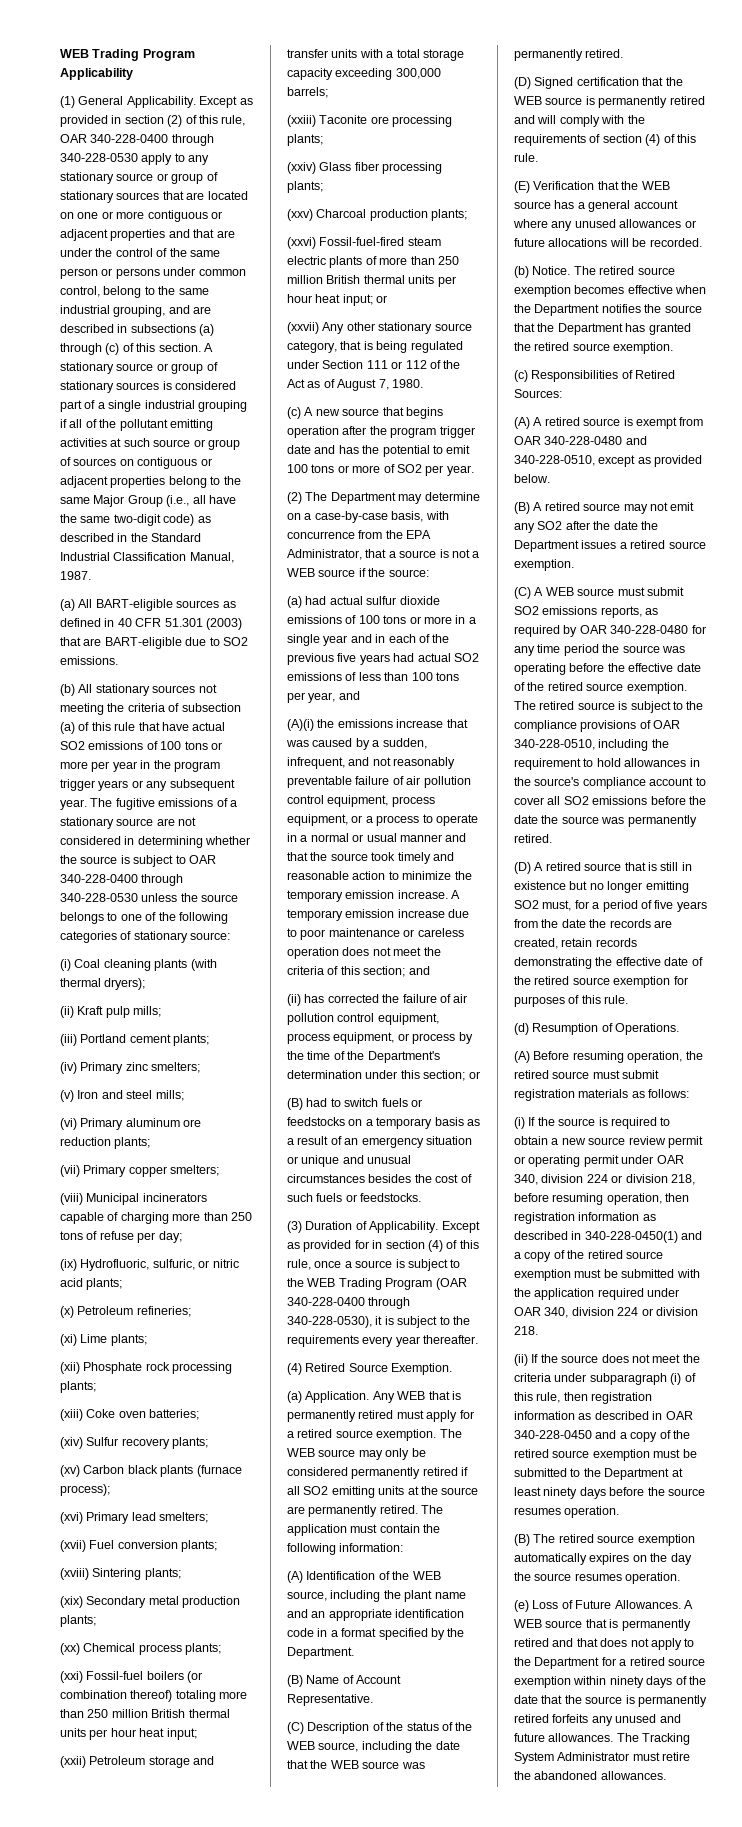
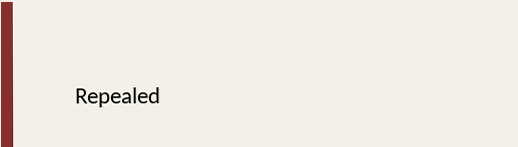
- WEB Trading Program Applicability
- (1) General Applicability. Except as provided in section (2) of this rule, OAR 340-228-0400 through 340-228-0530 apply to any stationary source or group of stationary sources that are located on one or more contiguous or adjacent properties and that are under the control of the same person or persons under common control, belong to the same industrial grouping, and are described in subsections (a) through (c) of this section. A stationary source or group of stationary sources is considered part of a single industrial grouping if all of the pollutant emitting activities at such source or group of sources on contiguous or adjacent properties belong to the same Major Group (i.e., all have the same two-digit code) as described in the Standard Industrial Classification Manual, 1987.
- (a) All BART-eligible sources as defined in 40 CFR 51.301 (2003) that are BART-eligible due to SO2 emissions.
- (b) All stationary sources not meeting the criteria of subsection (a) of this rule that have actual SO2 emissions of 100 tons or more per year in the program trigger years or any subsequent year. The fugitive emissions of a stationary source are not considered in determining whether the source is subject to OAR 340-228-0400 through 340-228-0530 unless the source belongs to one of the following categories of stationary source:
- (i) Coal cleaning plants (with thermal dryers);
- (ii) Kraft pulp mills;
- (iii) Portland cement plants;
- (iv) Primary zinc smelters;
- (v) Iron and steel mills;
- (vi) Primary aluminum ore reduction plants;
- (vii) Primary copper smelters;
- (viii) Municipal incinerators capable of charging more than 250 tons of refuse per day;
- (ix) Hydrofluoric, sulfuric, or nitric acid plants;
- (x) Petroleum refineries;
- (xi) Lime plants;
- (xii) Phosphate rock processing plants;
- (xiii) Coke oven batteries;
- (xiv) Sulfur recovery plants;
- (xv) Carbon black plants (furnace process);
- (xvi) Primary lead smelters;
- (xvii) Fuel conversion plants;
- (xviii) Sintering plants;
- (xix) Secondary metal production plants;
- (xx) Chemical process plants;
- (xxi) Fossil-fuel boilers (or combination thereof) totaling more than 250 million British thermal units per hour heat input;
- (xxii) Petroleum storage and transfer units with a total storage capacity exceeding 300,000 barrels;
- (xxiii) Taconite ore processing plants;
- (xxiv) Glass fiber processing plants;
- (xxv) Charcoal production plants;
- (xxvi) Fossil-fuel-fired steam electric plants of more than 250 million British thermal units per hour heat input; or
- (xxvii) Any other stationary source category, that is being regulated under Section 111 or 112 of the Act as of August 7, 1980.
- (c) A new source that begins operation after the program trigger date and has the potential to emit 100 tons or more of SO2 per year.
- (2) The Department may determine on a case-by-case basis, with concurrence from the EPA Administrator, that a source is not a WEB source if the source:
- (a) had actual sulfur dioxide emissions of 100 tons or more in a single year and in each of the previous five years had actual SO2 emissions of less than 100 tons per year, and
- (A)(i) the emissions increase that was caused by a sudden, infrequent, and not reasonably preventable failure of air pollution control equipment, process equipment, or a process to operate in a normal or usual manner and that the source took timely and reasonable action to minimize the temporary emission increase. A temporary emission increase due to poor maintenance or careless operation does not meet the criteria of this section; and
- (ii) has corrected the failure of air pollution control equipment, process equipment, or process by the time of the Department's determination under this section; or
- (B) had to switch fuels or feedstocks on a temporary basis as a result of an emergency situation or unique and unusual circumstances besides the cost of such fuels or feedstocks.
- (3) Duration of Applicability. Except as provided for in section (4) of this rule, once a source is subject to the WEB Trading Program (OAR 340-228-0400 through 340-228-0530), it is subject to the requirements every year thereafter.
- (4) Retired Source Exemption.
- (a) Application. Any WEB that is permanently retired must apply for a retired source exemption. The WEB source may only be considered permanently retired if all SO2 emitting units at the source are permanently retired. The application must contain the following information:
- (A) Identification of the WEB source, including the plant name and an appropriate identification code in a format specified by the Department.
- (B) Name of Account Representative.
- (C) Description of the status of the WEB source, including the date that the WEB source was permanently retired.
- (D) Signed certification that the WEB source is permanently retired and will comply with the requirements of section (4) of this rule.
- (E) Verification that the WEB source has a general account where any unused allowances or future allocations will be recorded.
- (b) Notice. The retired source exemption becomes effective when the Department notifies the source that the Department has granted the retired source exemption.
- (c) Responsibilities of Retired Sources:
- (A) A retired source is exempt from OAR 340-228-0480 and 340-228-0510, except as provided below.
- (B) A retired source may not emit any SO2 after the date the Department issues a retired source exemption.
- (C) A WEB source must submit SO2 emissions reports, as required by OAR 340-228-0480 for any time period the source was operating before the effective date of the retired source exemption. The retired source is subject to the compliance provisions of OAR 340-228-0510, including the requirement to hold allowances in the source's compliance account to cover all SO2 emissions before the date the source was permanently retired.
- (D) A retired source that is still in existence but no longer emitting SO2 must, for a period of five years from the date the records are created, retain records demonstrating the effective date of the retired source exemption for purposes of this rule.
- (d) Resumption of Operations.
- (A) Before resuming operation, the retired source must submit registration materials as follows:
- (i) If the source is required to obtain a new source review permit or operating permit under OAR 340, division 224 or division 218, before resuming operation, then registration information as described in 340-228-0450(1) and a copy of the retired source exemption must be submitted with the application required under OAR 340, division 224 or division 218.
- (ii) If the source does not meet the criteria under subparagraph (i) of this rule, then registration information as described in OAR 340-228-0450 and a copy of the retired source exemption must be submitted to the Department at least ninety days before the source resumes operation.
- (B) The retired source exemption automatically expires on the day the source resumes operation.
- (e) Loss of Future Allowances. A WEB source that is permanently retired and that does not apply to the Department for a retired source exemption within ninety days of the date that the source is permanently retired forfeits any unused and future allowances. The Tracking System Administrator must retire the abandoned allowances.
+ Repealed

